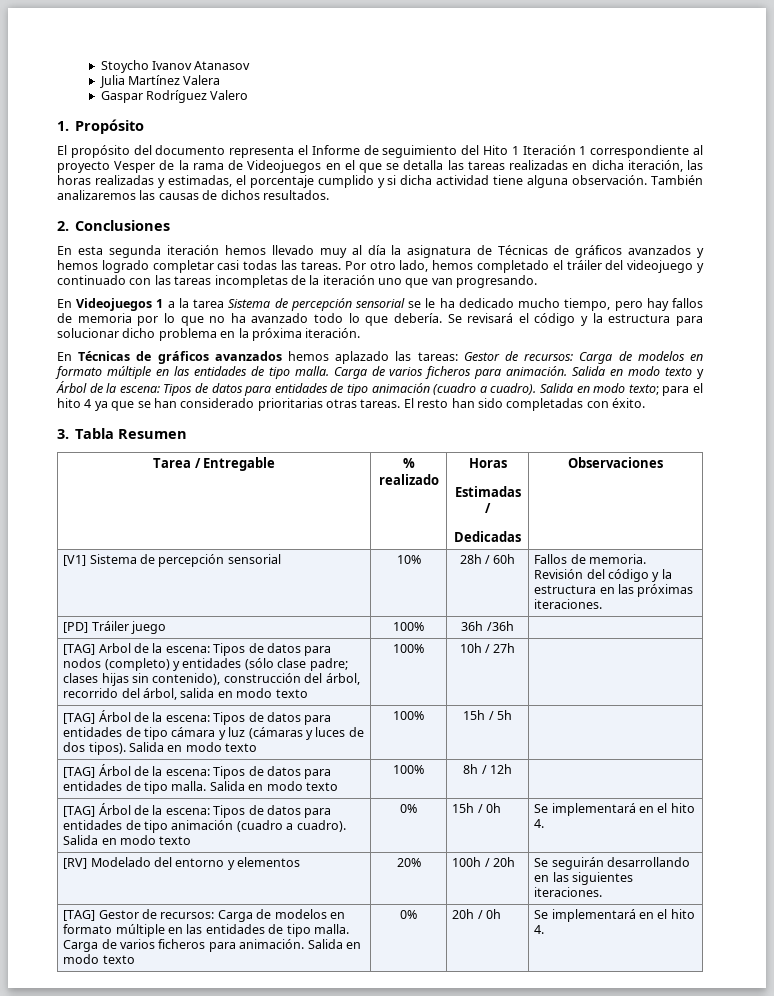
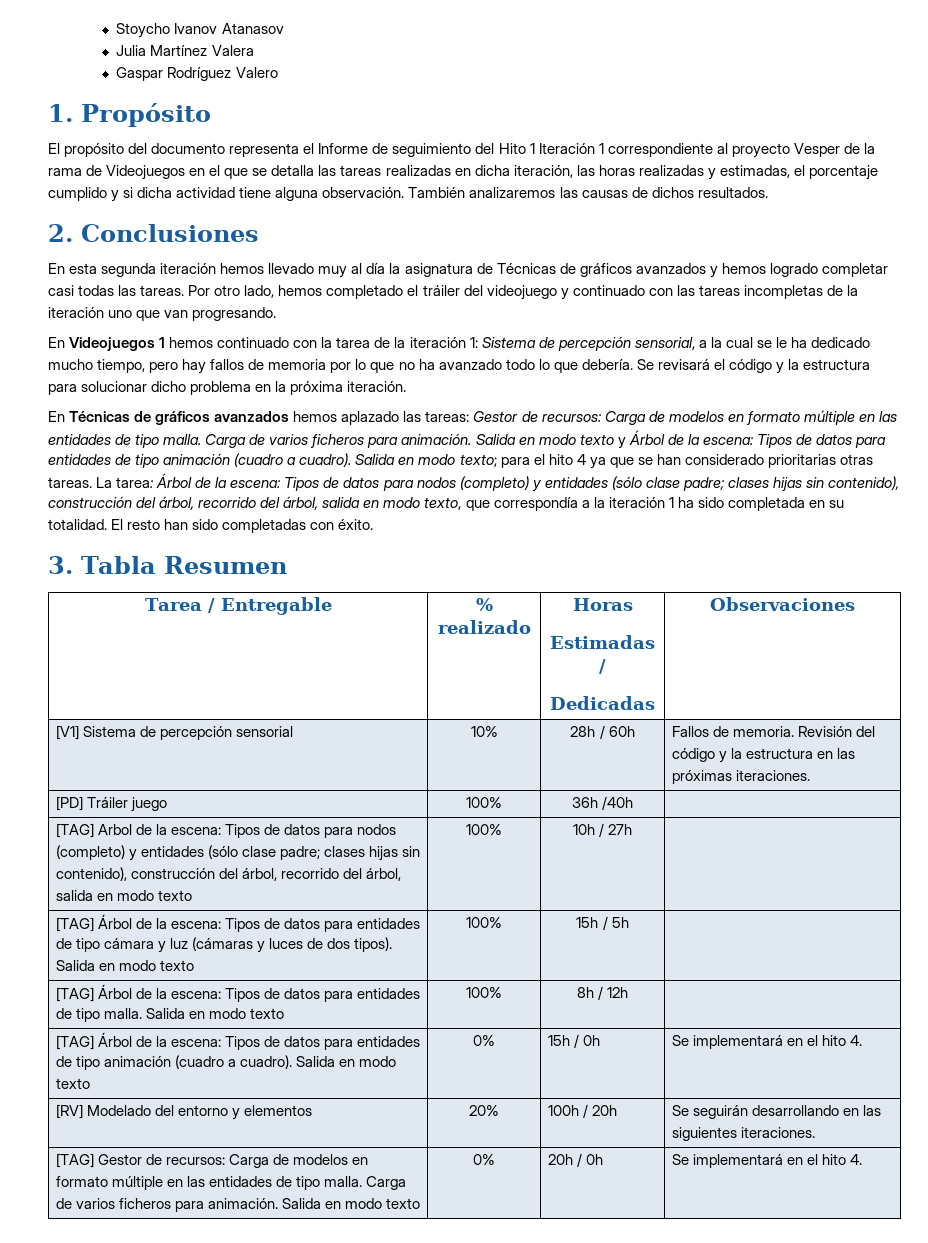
- En Videojuegos 1 a la tarea Sistema de percepción sensorial se le ha dedicado mucho tiempo, pero hay fallos de memoria por lo que no ha avanzado todo lo que debería.
+ En Videojuegos 1 hemos continuado con la tarea de la iteración 1: Sistema de percepción sensorial, a la cual se le ha dedicado mucho tiempo, pero hay fallos de memoria por lo que no ha avanzado todo lo que debería.
+ La tarea: Árbol de la escena: Tipos de datos para nodos (completo) y entidades (sólo clase padre; clases hijas sin contenido), construcción del árbol, recorrido del árbol, salida en modo texto, que correspondía a la iteración 1 ha sido completada en su totalidad.
- [PD] Tráiler juego | 100% | 36h /36h |
+ [PD] Tráiler juego | 100% | 36h /40h |

